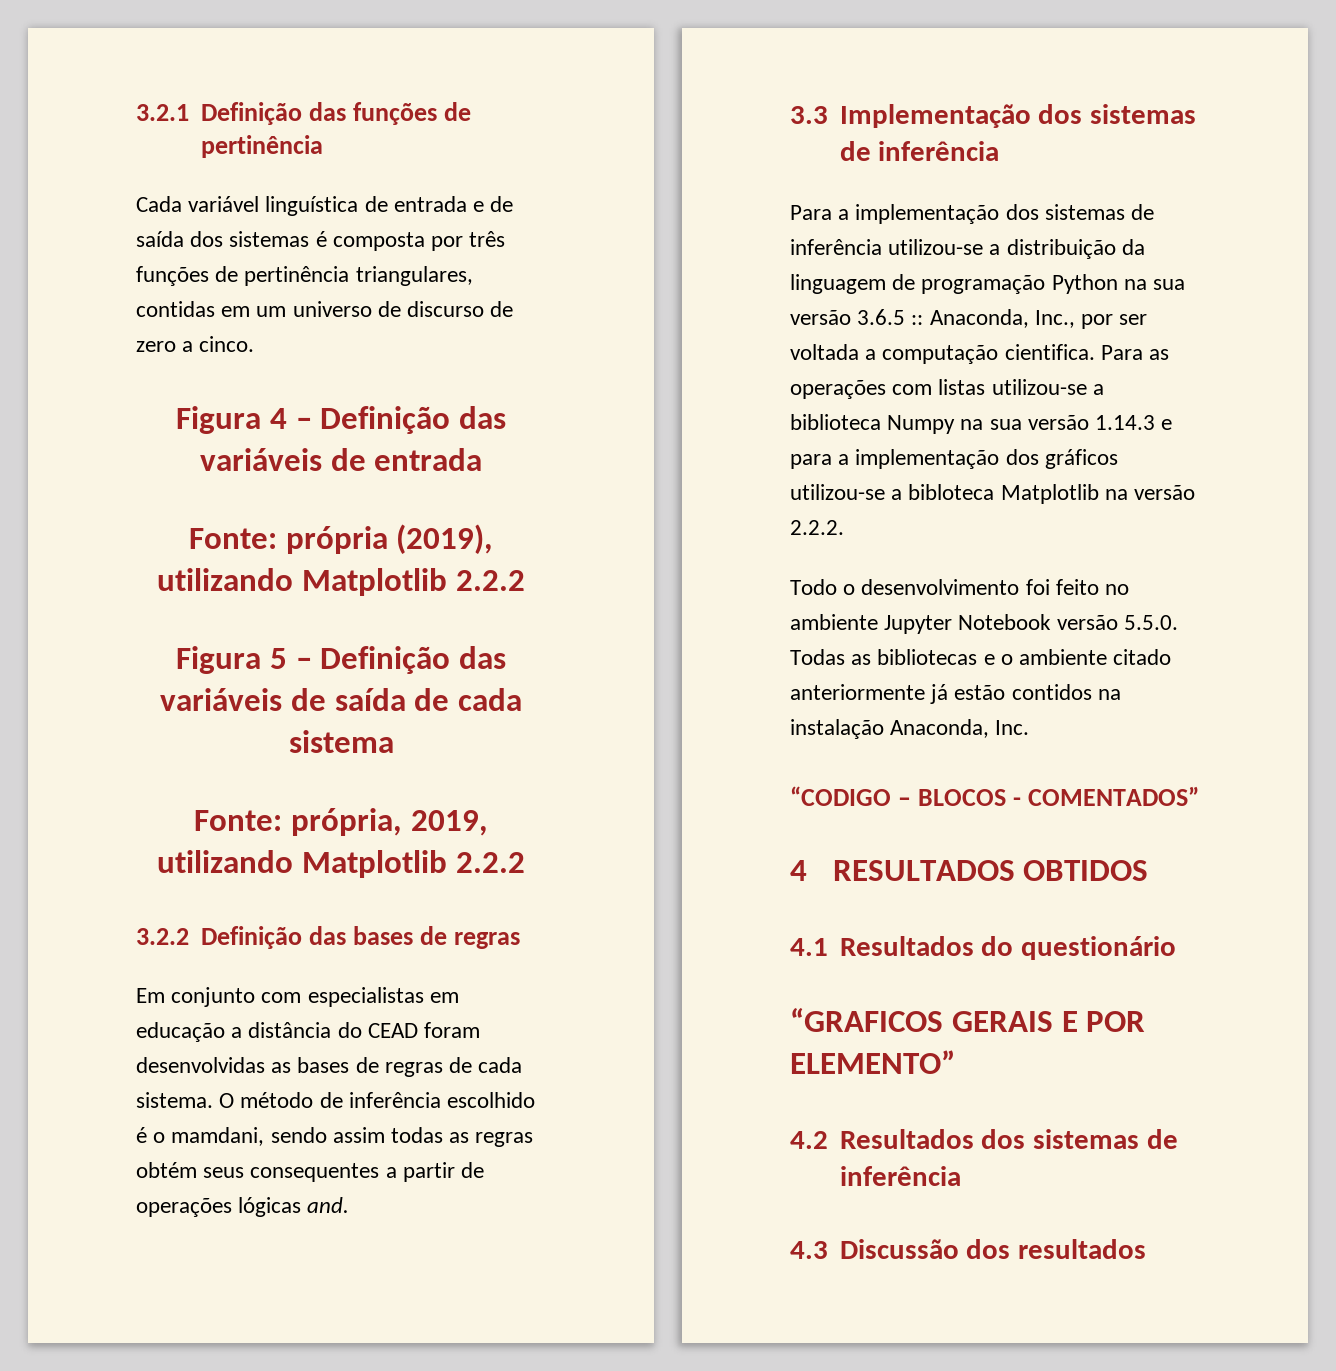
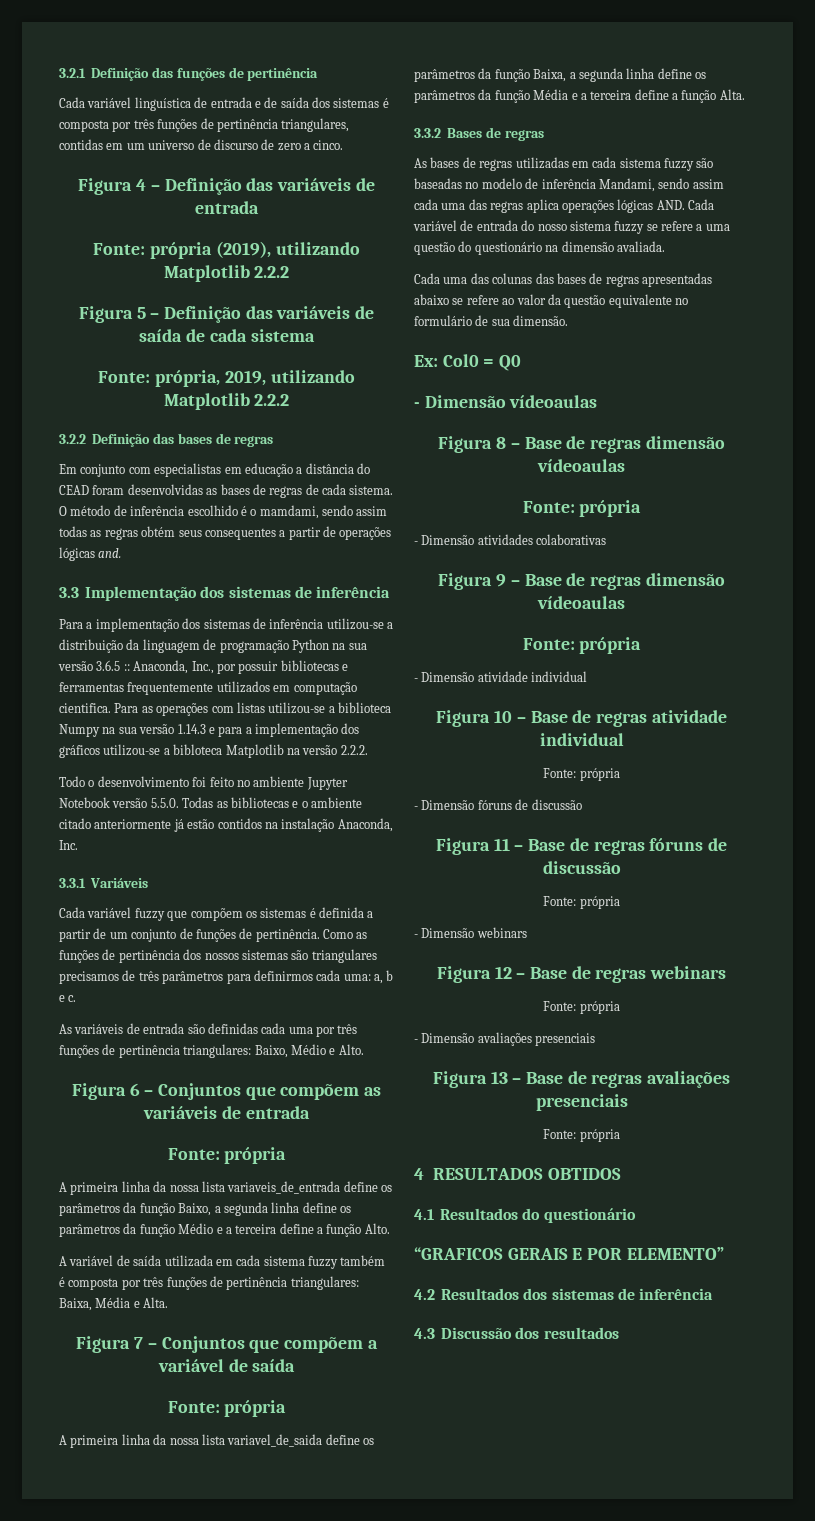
- O método de inferência escolhido é o mamdani, sendo assim todas as regras obtém seus consequentes a partir de operações lógicas and.
+ O método de inferência escolhido é o mamdami, sendo assim todas as regras obtém seus consequentes a partir de operações lógicas and.
- Para a implementação dos sistemas de inferência utilizou-se a distribuição da linguagem de programação Python na sua versão 3.6.5 :: Anaconda, Inc., por ser voltada a computação cientifica.
+ Para a implementação dos sistemas de inferência utilizou-se a distribuição da linguagem de programação Python na sua versão 3.6.5 :: Anaconda, Inc., por possuir bibliotecas e ferramentas frequentemente utilizados em computação cientifica.
- “CODIGO – BLOCOS - COMENTADOS”
+ 3.3.1 Variáveis
+ Cada variável fuzzy que compõem os sistemas é definida a partir de um conjunto de funções de pertinência. Como as funções de pertinência dos nossos sistemas são triangulares precisamos de três parâmetros para definirmos cada uma: a, b e c.
+ As variáveis de entrada são definidas cada uma por três funções de pertinência triangulares: Baixo, Médio e Alto.
+ Figura 6 – Conjuntos que compõem as variáveis de entrada
+ Fonte: própria
+ A primeira linha da nossa lista variaveis_de_entrada define os parâmetros da função Baixo, a segunda linha define os parâmetros da função Médio e a terceira define a função Alto.
+ A variável de saída utilizada em cada sistema fuzzy também é composta por três funções de pertinência triangulares: Baixa, Média e Alta.
+ Figura 7 – Conjuntos que compõem a variável de saída
+ Fonte: própria
+ A primeira linha da nossa lista variavel_de_saida define os parâmetros da função Baixa, a segunda linha define os parâmetros da função Média e a terceira define a função Alta.
+ 3.3.2 Bases de regras
+ As bases de regras utilizadas em cada sistema fuzzy são baseadas no modelo de inferência Mandami, sendo assim cada uma das regras aplica operações lógicas AND. Cada variável de entrada do nosso sistema fuzzy se refere a uma questão do questionário na dimensão avaliada.
+ Cada uma das colunas das bases de regras apresentadas abaixo se refere ao valor da questão equivalente no formulário de sua dimensão.
+ Ex: Col0 = Q0
+ - Dimensão vídeoaulas
+ Figura 8 – Base de regras dimensão vídeoaulas
+ Fonte: própria
+ - Dimensão atividades colaborativas
+ Figura 9 – Base de regras dimensão vídeoaulas
+ Fonte: própria
+ - Dimensão atividade individual
+ Figura 10 – Base de regras atividade individual
+ Fonte: própria
+ - Dimensão fóruns de discussão
+ Figura 11 – Base de regras fóruns de discussão
+ Fonte: própria
+ - Dimensão webinars
+ Figura 12 – Base de regras webinars
+ Fonte: própria
+ - Dimensão avaliações presenciais
+ Figura 13 – Base de regras avaliações presenciais
+ Fonte: própria

